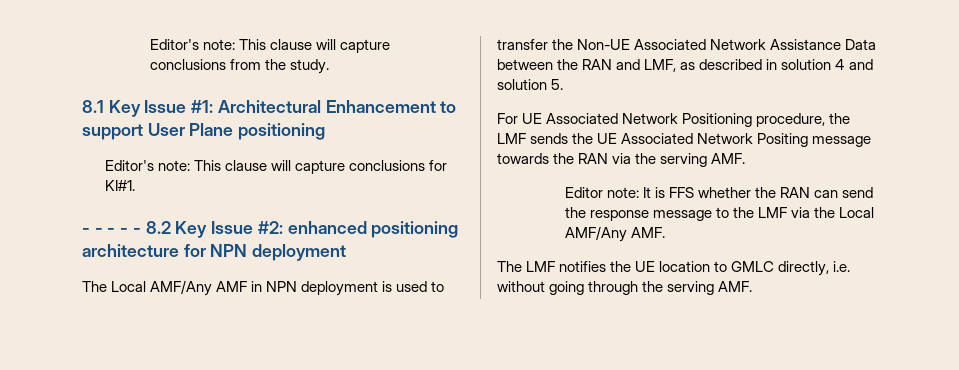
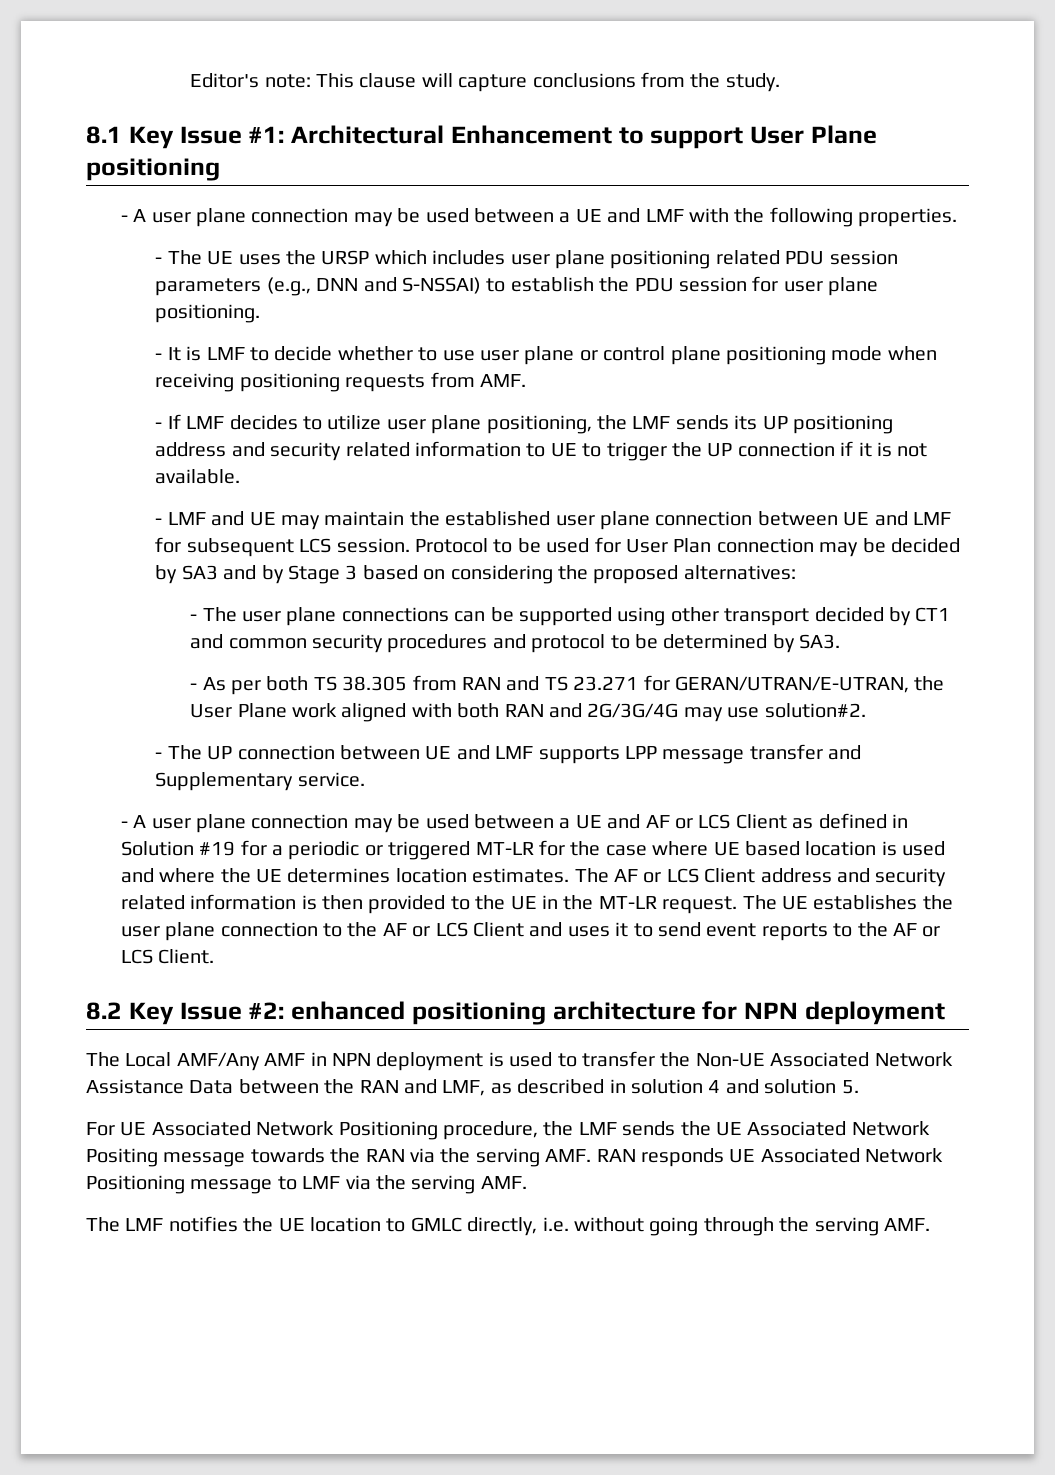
- Editor's note: This clause will capture conclusions for KI#1.
- - - - - - 8.2 Key Issue #2: enhanced positioning architecture for NPN deployment
+ - A user plane connection may be used between a UE and LMF with the following properties.
+ - The UE uses the URSP which includes user plane positioning related PDU session parameters (e.g., DNN and S-NSSAI) to establish the PDU session for user plane positioning.
+ - It is LMF to decide whether to use user plane or control plane positioning mode when receiving positioning requests from AMF.
+ - If LMF decides to utilize user plane positioning, the LMF sends its UP positioning address and security related information to UE to trigger the UP connection if it is not available.
+ - LMF and UE may maintain the established user plane connection between UE and LMF for subsequent LCS session. Protocol to be used for User Plan connection may be decided by SA3 and by Stage 3 based on considering the proposed alternatives:
+ - The user plane connections can be supported using other transport decided by CT1 and common security procedures and protocol to be determined by SA3.
+ - As per both TS 38.305 from RAN and TS 23.271 for GERAN/UTRAN/E-UTRAN, the User Plane work aligned with both RAN and 2G/3G/4G may use solution#2.
+ - The UP connection between UE and LMF supports LPP message transfer and Supplementary service.
+ - A user plane connection may be used between a UE and AF or LCS Client as defined in Solution #19 for a periodic or triggered MT-LR for the case where UE based location is used and where the UE determines location estimates. The AF or LCS Client address and security related information is then provided to the UE in the MT-LR request. The UE establishes the user plane connection to the AF or LCS Client and uses it to send event reports to the AF or LCS Client.
+ 8.2 Key Issue #2: enhanced positioning architecture for NPN deployment
- For UE Associated Network Positioning procedure, the LMF sends the UE Associated Network Positing message towards the RAN via the serving AMF.
- Editor note: It is FFS whether the RAN can send the response message to the LMF via the Local AMF/Any AMF.
+ For UE Associated Network Positioning procedure, the LMF sends the UE Associated Network Positing message towards the RAN via the serving AMF. RAN responds UE Associated Network Positioning message to LMF via the serving AMF.

